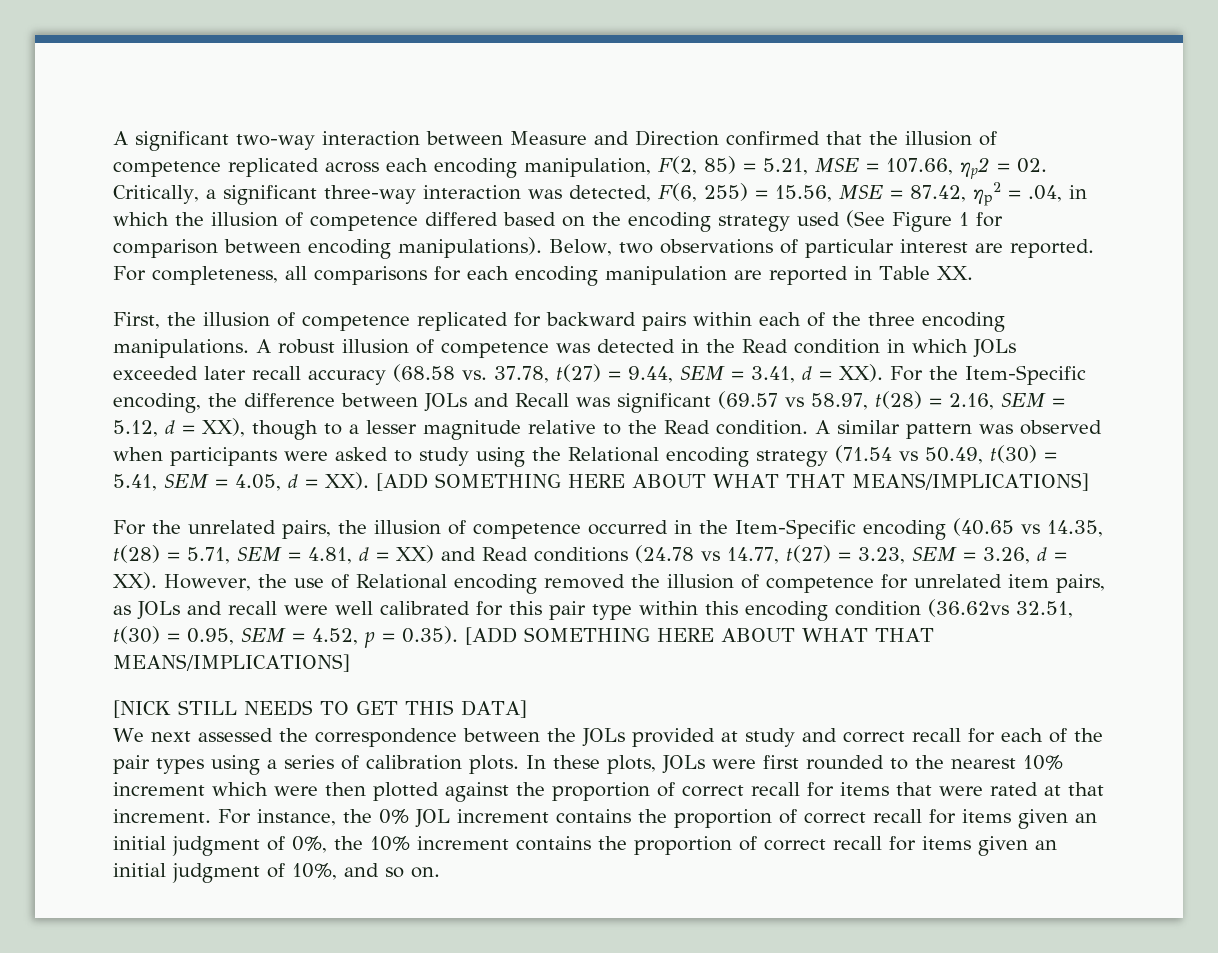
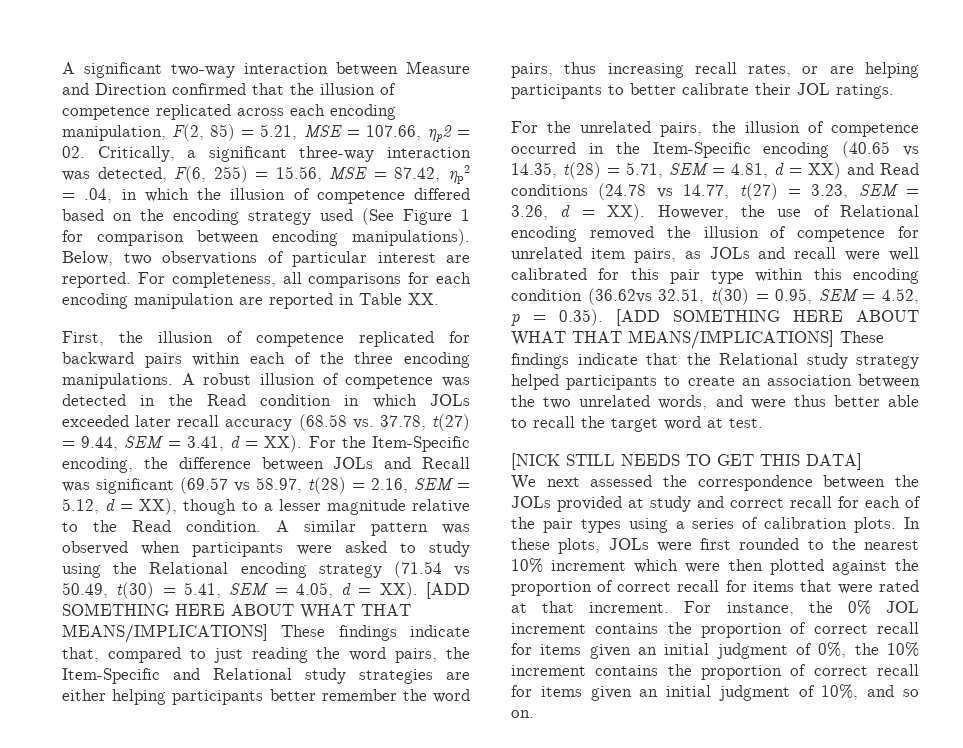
- A similar pattern was observed when participants were asked to study using the Relational encoding strategy (71.54 vs 50.49, t(30) = 5.41, SEM = 4.05, d = XX). [ADD SOMETHING HERE ABOUT WHAT THAT MEANS/IMPLICATIONS]
+ A similar pattern was observed when participants were asked to study using the Relational encoding strategy (71.54 vs 50.49, t(30) = 5.41, SEM = 4.05, d = XX). [ADD SOMETHING HERE ABOUT WHAT THAT MEANS/IMPLICATIONS] These findings indicate that, compared to just reading the word pairs, the Item-Specific and Relational study strategies are either helping participants better remember the word pairs, thus increasing recall rates, or are helping participants to better calibrate their JOL ratings.
- For the unrelated pairs, the illusion of competence occurred in the Item-Specific encoding (40.65 vs 14.35, t(28) = 5.71, SEM = 4.81, d = XX) and Read conditions (24.78 vs 14.77, t(27) = 3.23, SEM = 3.26, d = XX). However, the use of Relational encoding removed the illusion of competence for unrelated item pairs, as JOLs and recall were well calibrated for this pair type within this encoding condition (36.62vs 32.51, t(30) = 0.95, SEM = 4.52, p = 0.35). [ADD SOMETHING HERE ABOUT WHAT THAT MEANS/IMPLICATIONS]
+ For the unrelated pairs, the illusion of competence occurred in the Item-Specific encoding (40.65 vs 14.35, t(28) = 5.71, SEM = 4.81, d = XX) and Read conditions (24.78 vs 14.77, t(27) = 3.23, SEM = 3.26, d = XX). However, the use of Relational encoding removed the illusion of competence for unrelated item pairs, as JOLs and recall were well calibrated for this pair type within this encoding condition (36.62vs 32.51, t(30) = 0.95, SEM = 4.52, p = 0.35). [ADD SOMETHING HERE ABOUT WHAT THAT MEANS/IMPLICATIONS] These findings indicate that the Relational study strategy helped participants to create an association between the two unrelated words, and were thus better able to recall the target word at test.

